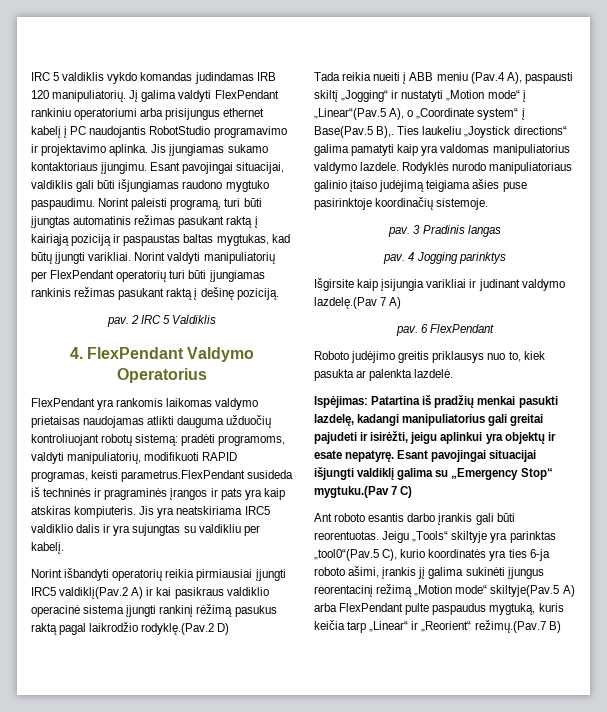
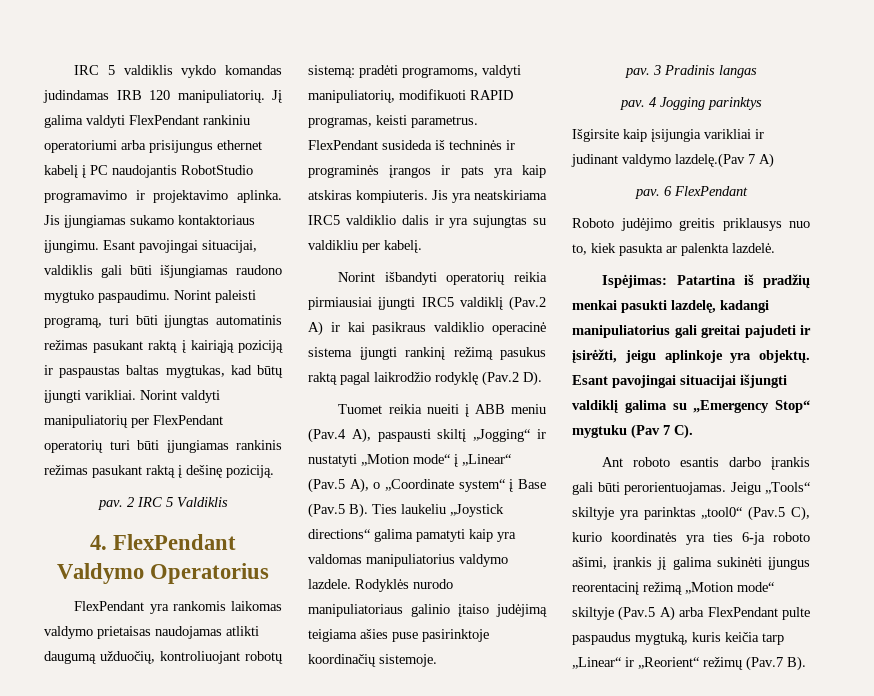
- FlexPendant yra rankomis laikomas valdymo prietaisas naudojamas atlikti dauguma užduočių kontroliuojant robotų sistemą: pradėti programoms, valdyti manipuliatorių, modifikuoti RAPID programas, keisti parametrus.FlexPendant susideda iš techninės ir pragraminės įrangos ir pats yra kaip atskiras kompiuteris.
+ FlexPendant yra rankomis laikomas valdymo prietaisas naudojamas atlikti daugumą užduočių, kontroliuojant robotų sistemą: pradėti programoms, valdyti manipuliatorių, modifikuoti RAPID programas, keisti parametrus. FlexPendant susideda iš techninės ir programinės įrangos ir pats yra kaip atskiras kompiuteris.
- Norint išbandyti operatorių reikia pirmiausiai įjungti IRC5 valdiklį(Pav.2 A) ir kai pasikraus valdiklio operacinė sistema įjungti rankinį rėžimą pasukus raktą pagal laikrodžio rodyklę.(Pav.2 D)
- Tada reikia nueiti į ABB meniu (Pav.4 A), paspausti skiltį „Jogging“ ir nustatyti „Motion mode“ į „Linear“(Pav.5 A), o „Coordinate system“ į Base(Pav.5 B),. Ties laukeliu „Joystick directions“ galima pamatyti kaip yra valdomas manipuliatorius valdymo lazdele.
+ Norint išbandyti operatorių reikia pirmiausiai įjungti IRC5 valdiklį (Pav.2 A) ir kai pasikraus valdiklio operacinė sistema įjungti rankinį režimą pasukus raktą pagal laikrodžio rodyklę (Pav.2 D).
+ Tuomet reikia nueiti į ABB meniu (Pav.4 A), paspausti skiltį „Jogging“ ir nustatyti „Motion mode“ į „Linear“ (Pav.5 A), o „Coordinate system“ į Base (Pav.5 B). Ties laukeliu „Joystick directions“ galima pamatyti kaip yra valdomas manipuliatorius valdymo lazdele.
- Ispėjimas: Patartina iš pradžių menkai pasukti lazdelę, kadangi manipuliatorius gali greitai pajudeti ir isirėžti, jeigu aplinkui yra objektų ir esate nepatyrę.
+ Ispėjimas: Patartina iš pradžių menkai pasukti lazdelę, kadangi manipuliatorius gali greitai pajudeti ir įsirėžti, jeigu aplinkoje yra objektų.
- Esant pavojingai situacijai išjungti valdiklį galima su „Emergency Stop“ mygtuku.(Pav 7 C)
+ Esant pavojingai situacijai išjungti valdiklį galima su „Emergency Stop“ mygtuku (Pav 7 C).
- Ant roboto esantis darbo įrankis gali būti reorentuotas.
+ Ant roboto esantis darbo įrankis gali būti perorientuojamas.
- Jeigu „Tools“ skiltyje yra parinktas „tool0“(Pav.5 C), kurio koordinatės yra ties 6-ja roboto ašimi, įrankis jį galima sukinėti įjungus reorentacinį režimą „Motion mode“ skiltyje(Pav.5 A) arba FlexPendant pulte paspaudus mygtuką, kuris keičia tarp „Linear“ ir „Reorient“ režimų.(Pav.7 B)
+ Jeigu „Tools“ skiltyje yra parinktas „tool0“ (Pav.5 C), kurio koordinatės yra ties 6-ja roboto ašimi, įrankis jį galima sukinėti įjungus reorentacinį režimą „Motion mode“ skiltyje (Pav.5 A) arba FlexPendant pulte paspaudus mygtuką, kuris keičia tarp „Linear“ ir „Reorient“ režimų (Pav.7 B).

